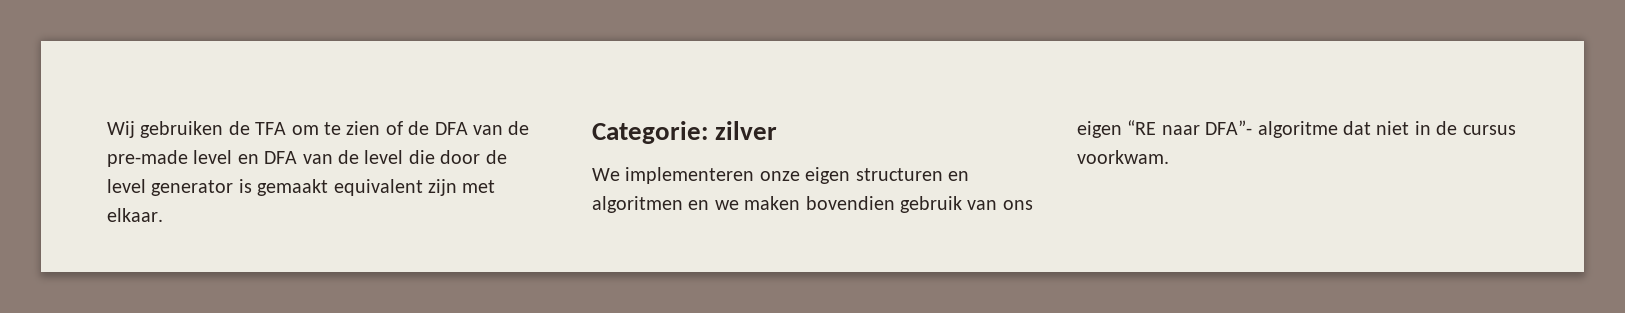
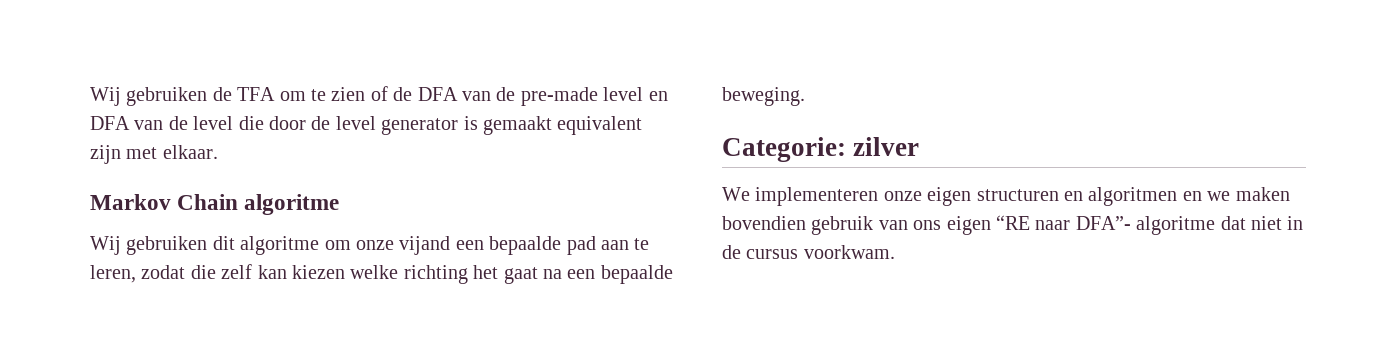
+ Markov Chain algoritme
+ Wij gebruiken dit algoritme om onze vijand een bepaalde pad aan te leren, zodat die zelf kan kiezen welke richting het gaat na een bepaalde beweging.

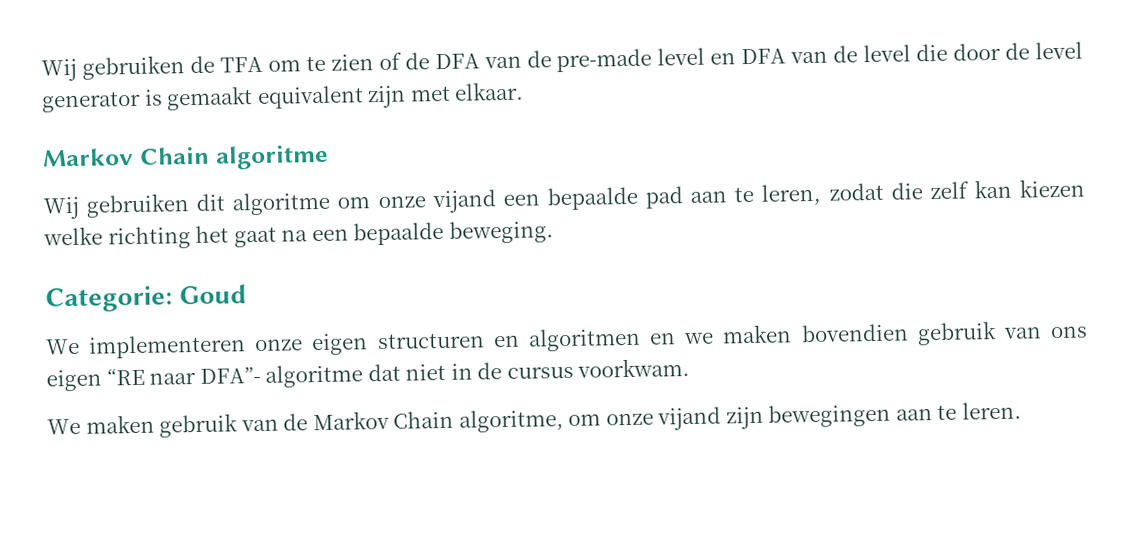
- Categorie: zilver
+ Categorie: Goud
+ We maken gebruik van de Markov Chain algoritme, om onze vijand zijn bewegingen aan te leren.

